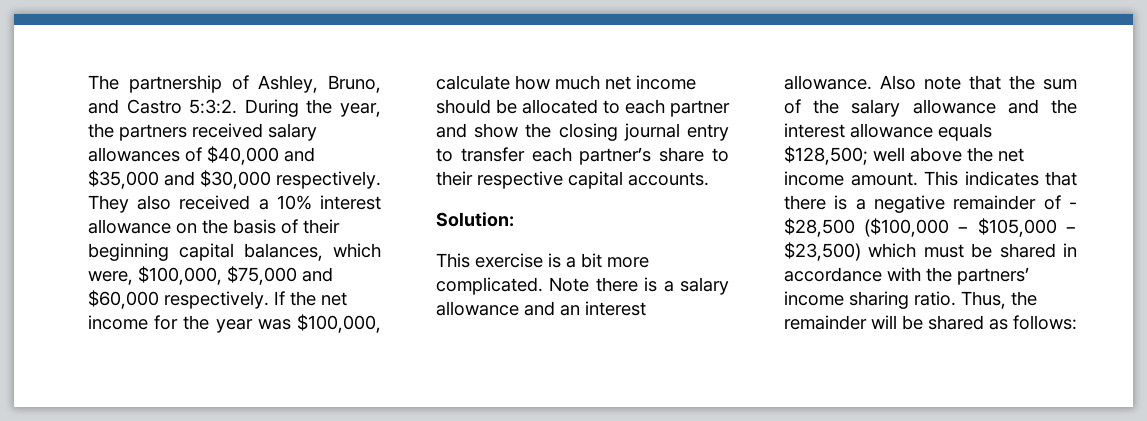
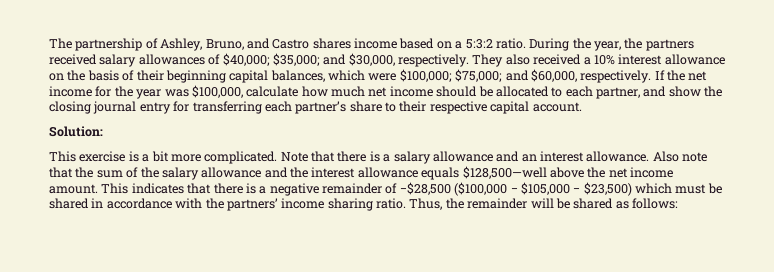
- The partnership of Ashley, Bruno, and Castro 5:3:2.
+ The partnership of Ashley, Bruno, and Castro shares income based on a 5:3:2 ratio.
- During the year, the partners received salary allowances of $40,000 and $35,000 and $30,000 respectively.
+ During the year, the partners received salary allowances of $40,000; $35,000; and $30,000, respectively.
- They also received a 10% interest allowance on the basis of their beginning capital balances, which were, $100,000, $75,000 and $60,000 respectively.
+ They also received a 10% interest allowance on the basis of their beginning capital balances, which were $100,000; $75,000; and $60,000, respectively.
- If the net income for the year was $100,000, calculate how much net income should be allocated to each partner and show the closing journal entry to transfer each partner’s share to their respective capital accounts.
+ If the net income for the year was $100,000, calculate how much net income should be allocated to each partner, and show the closing journal entry for transferring each partner’s share to their respective capital account.
- Note there is a salary allowance and an interest allowance.
+ Note that there is a salary allowance and an interest allowance.
- Also note that the sum of the salary allowance and the interest allowance equals $128,500; well above the net income amount.
+ Also note that the sum of the salary allowance and the interest allowance equals $128,500—well above the net income amount.
- This indicates that there is a negative remainder of - $28,500 ($100,000 − $105,000 − $23,500) which must be shared in accordance with the partners’ income sharing ratio.
+ This indicates that there is a negative remainder of −$28,500 ($100,000 − $105,000 − $23,500) which must be shared in accordance with the partners’ income sharing ratio.

